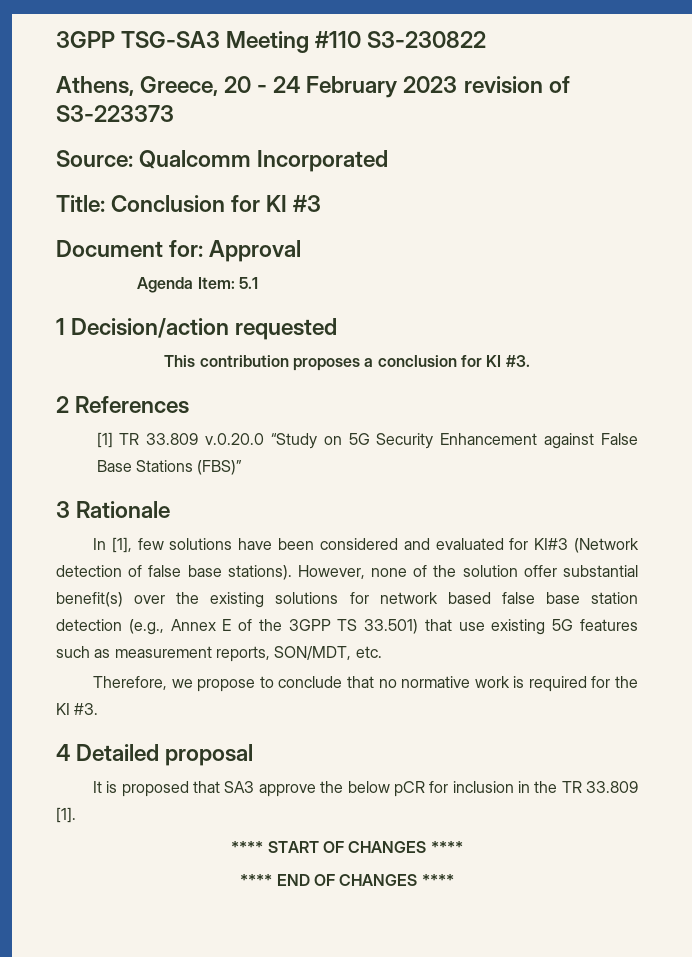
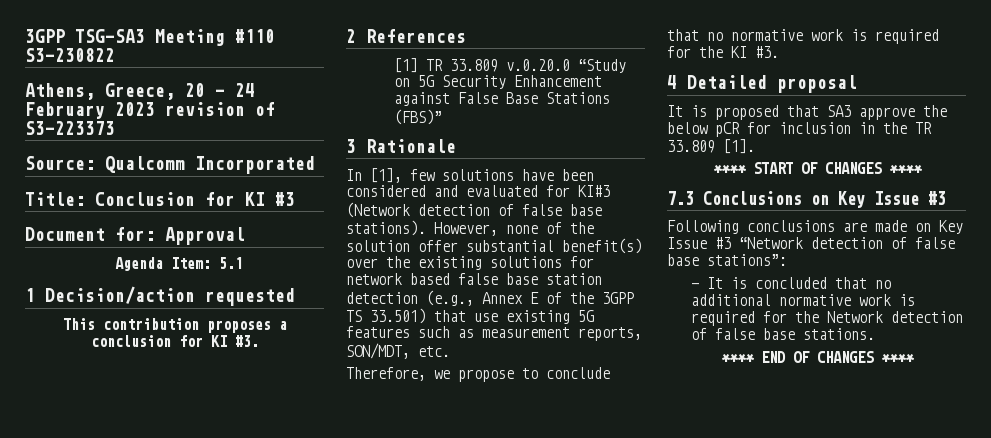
+ 7.3 Conclusions on Key Issue #3
+ Following conclusions are made on Key Issue #3 “Network detection of false base stations”:
+ - It is concluded that no additional normative work is required for the Network detection of false base stations.

